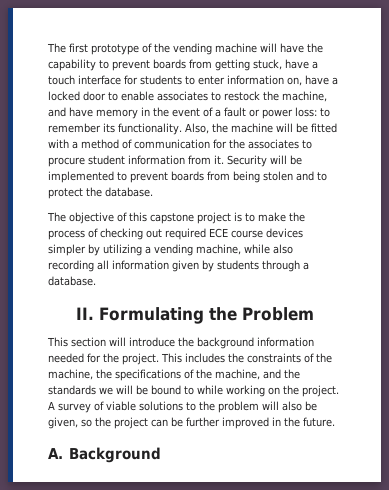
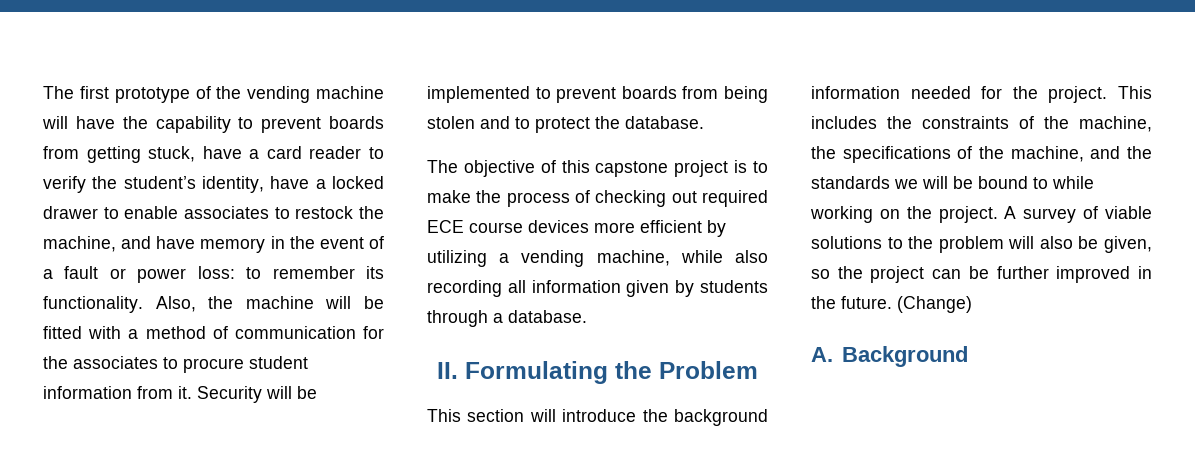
- The first prototype of the vending machine will have the capability to prevent boards from getting stuck, have a touch interface for students to enter information on, have a locked door to enable associates to restock the machine, and have memory in the event of a fault or power loss: to remember its functionality.
+ The first prototype of the vending machine will have the capability to prevent boards from getting stuck, have a card reader to verify the student’s identity, have a locked drawer to enable associates to restock the machine, and have memory in the event of a fault or power loss: to remember its functionality.
- The objective of this capstone project is to make the process of checking out required ECE course devices simpler by utilizing a vending machine, while also recording all information given by students through a database.
+ The objective of this capstone project is to make the process of checking out required ECE course devices more efficient by utilizing a vending machine, while also recording all information given by students through a database.
+ (Change)

